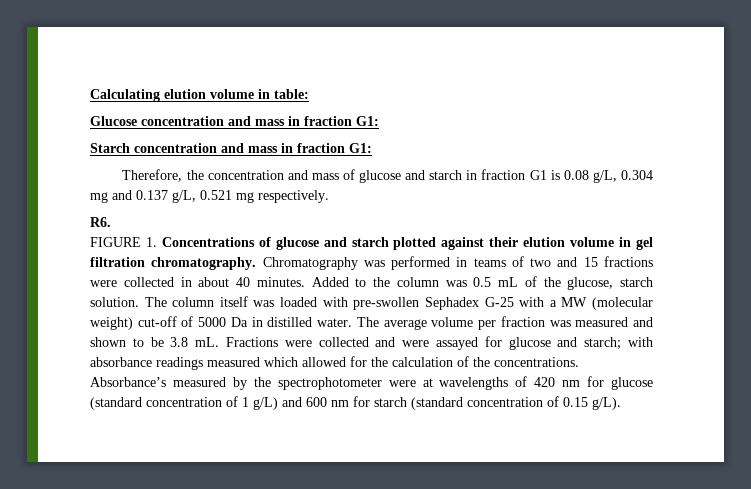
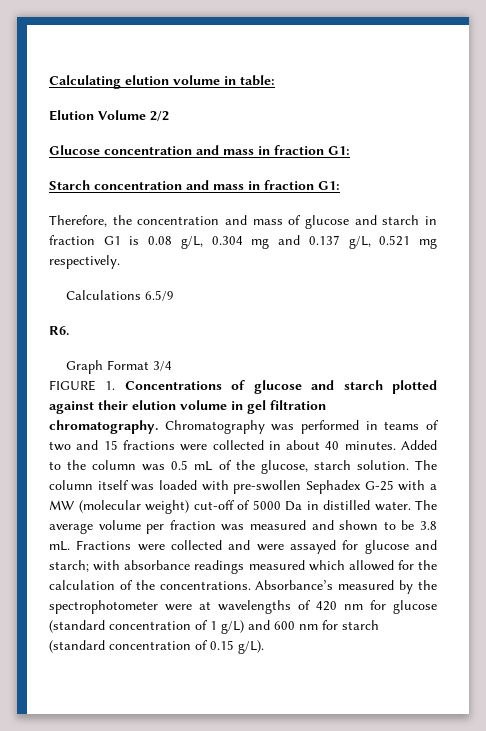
+ Elution Volume 2/2
+ Calculations 6.5/9
+ Graph Format 3/4

